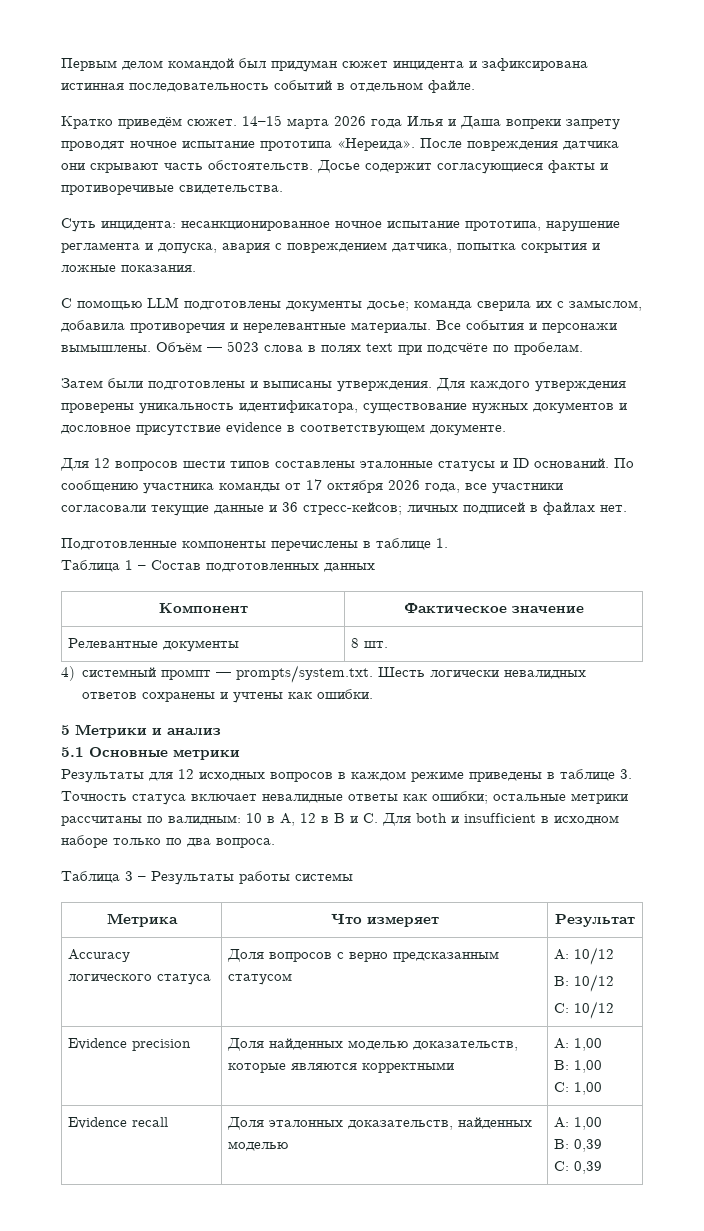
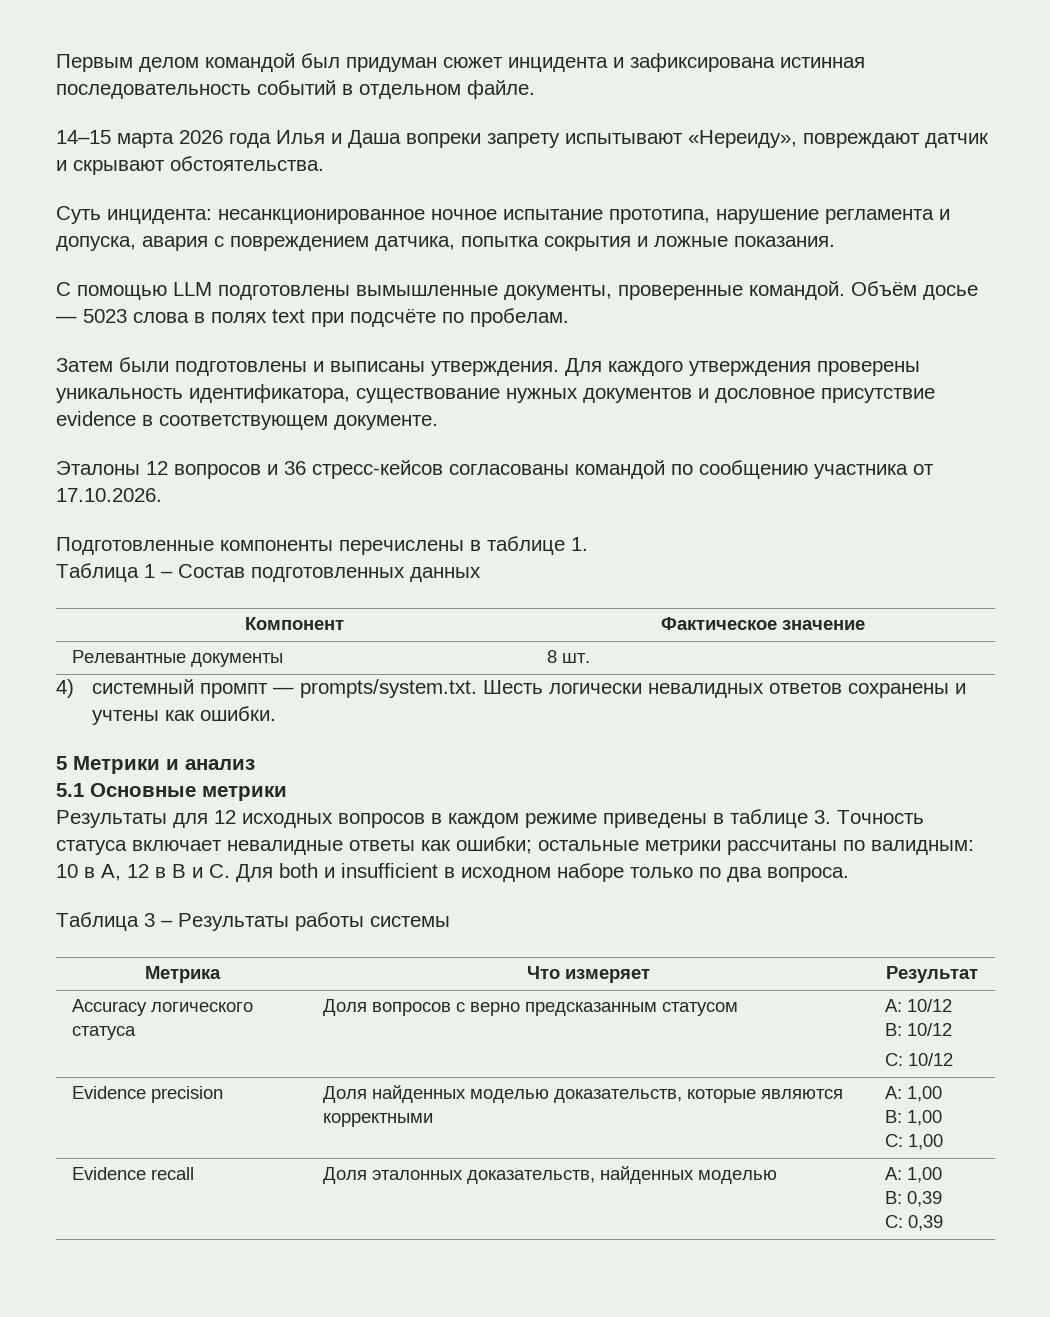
- Кратко приведём сюжет. 14–15 марта 2026 года Илья и Даша вопреки запрету проводят ночное испытание прототипа «Нереида». После повреждения датчика они скрывают часть обстоятельств. Досье содержит согласующиеся факты и противоречивые свидетельства.
+ 14–15 марта 2026 года Илья и Даша вопреки запрету испытывают «Нереиду», повреждают датчик и скрывают обстоятельства.
- С помощью LLM подготовлены документы досье; команда сверила их с замыслом, добавила противоречия и нерелевантные материалы. Все события и персонажи вымышлены. Объём — 5023 слова в полях text при подсчёте по пробелам.
+ С помощью LLM подготовлены вымышленные документы, проверенные командой. Объём досье — 5023 слова в полях text при подсчёте по пробелам.
- Для 12 вопросов шести типов составлены эталонные статусы и ID оснований. По сообщению участника команды от 17 октября 2026 года, все участники согласовали текущие данные и 36 стресс-кейсов; личных подписей в файлах нет.
+ Эталоны 12 вопросов и 36 стресс-кейсов согласованы командой по сообщению участника от 17.10.2026.

